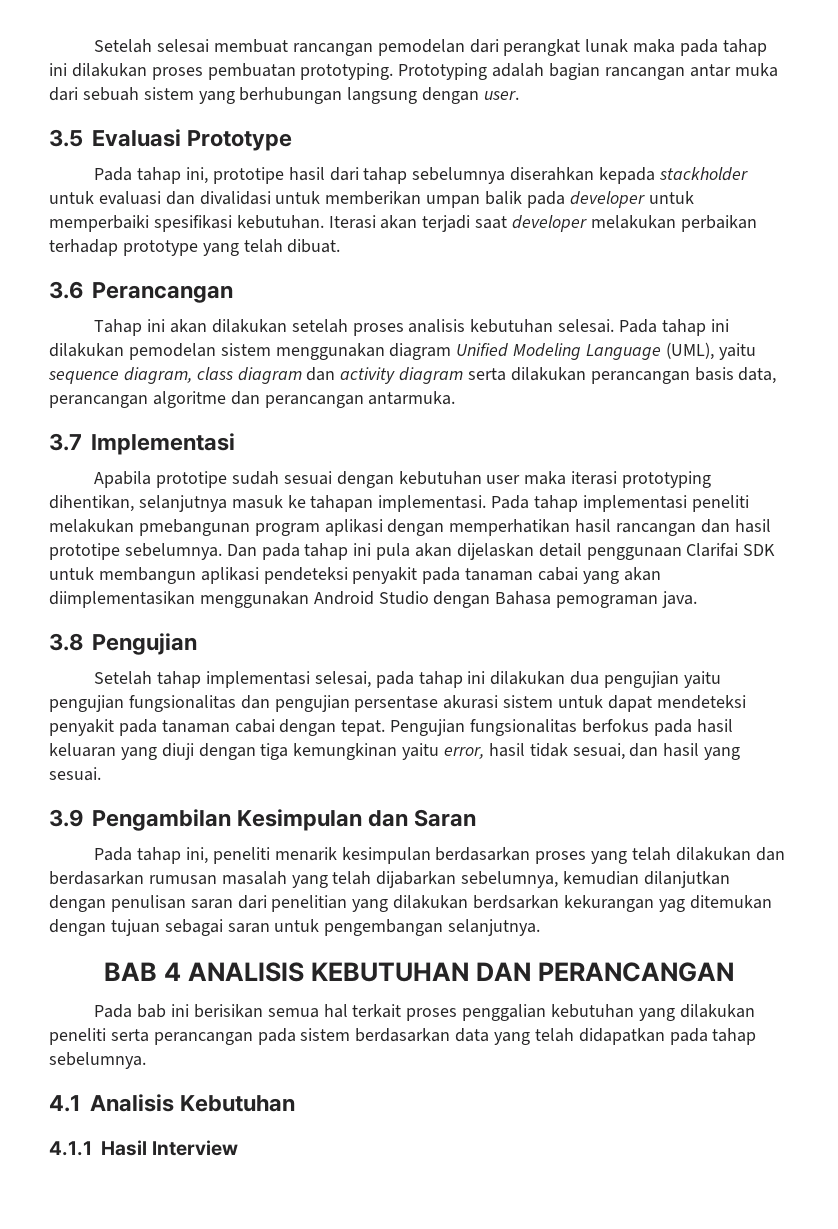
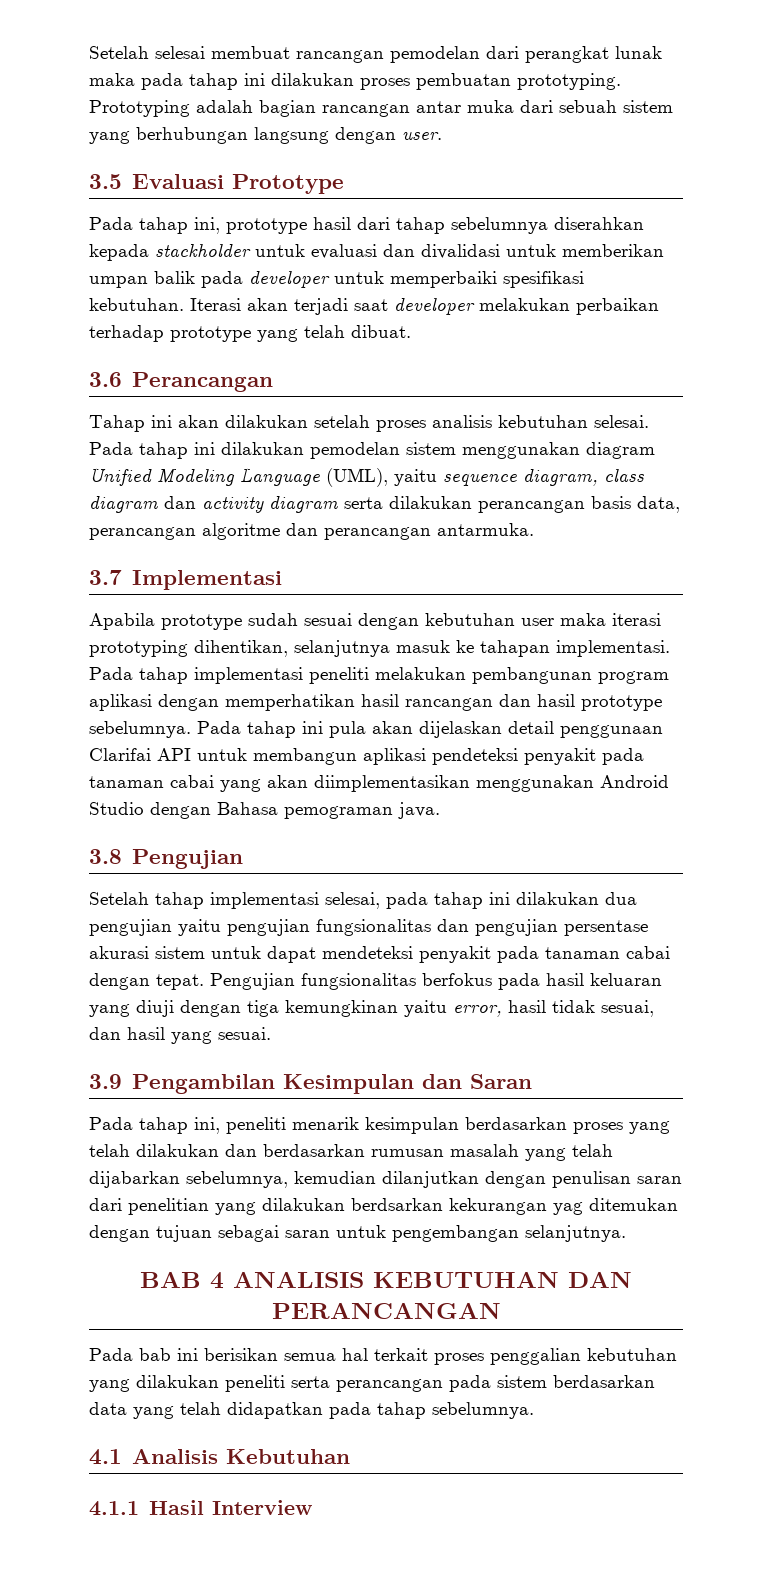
- Pada tahap ini, prototipe hasil dari tahap sebelumnya diserahkan kepada stackholder untuk evaluasi dan divalidasi untuk memberikan umpan balik pada developer untuk memperbaiki spesifikasi kebutuhan.
+ Pada tahap ini, prototype hasil dari tahap sebelumnya diserahkan kepada stackholder untuk evaluasi dan divalidasi untuk memberikan umpan balik pada developer untuk memperbaiki spesifikasi kebutuhan.
- Apabila prototipe sudah sesuai dengan kebutuhan user maka iterasi prototyping dihentikan, selanjutnya masuk ke tahapan implementasi.
+ Apabila prototype sudah sesuai dengan kebutuhan user maka iterasi prototyping dihentikan, selanjutnya masuk ke tahapan implementasi.
- Pada tahap implementasi peneliti melakukan pmebangunan program aplikasi dengan memperhatikan hasil rancangan dan hasil prototipe sebelumnya. Dan pada tahap ini pula akan dijelaskan detail penggunaan Clarifai SDK untuk membangun aplikasi pendeteksi penyakit pada tanaman cabai yang akan diimplementasikan menggunakan Android Studio dengan Bahasa pemograman java.
+ Pada tahap implementasi peneliti melakukan pembangunan program aplikasi dengan memperhatikan hasil rancangan dan hasil prototype sebelumnya. Pada tahap ini pula akan dijelaskan detail penggunaan Clarifai API untuk membangun aplikasi pendeteksi penyakit pada tanaman cabai yang akan diimplementasikan menggunakan Android Studio dengan Bahasa pemograman java.

